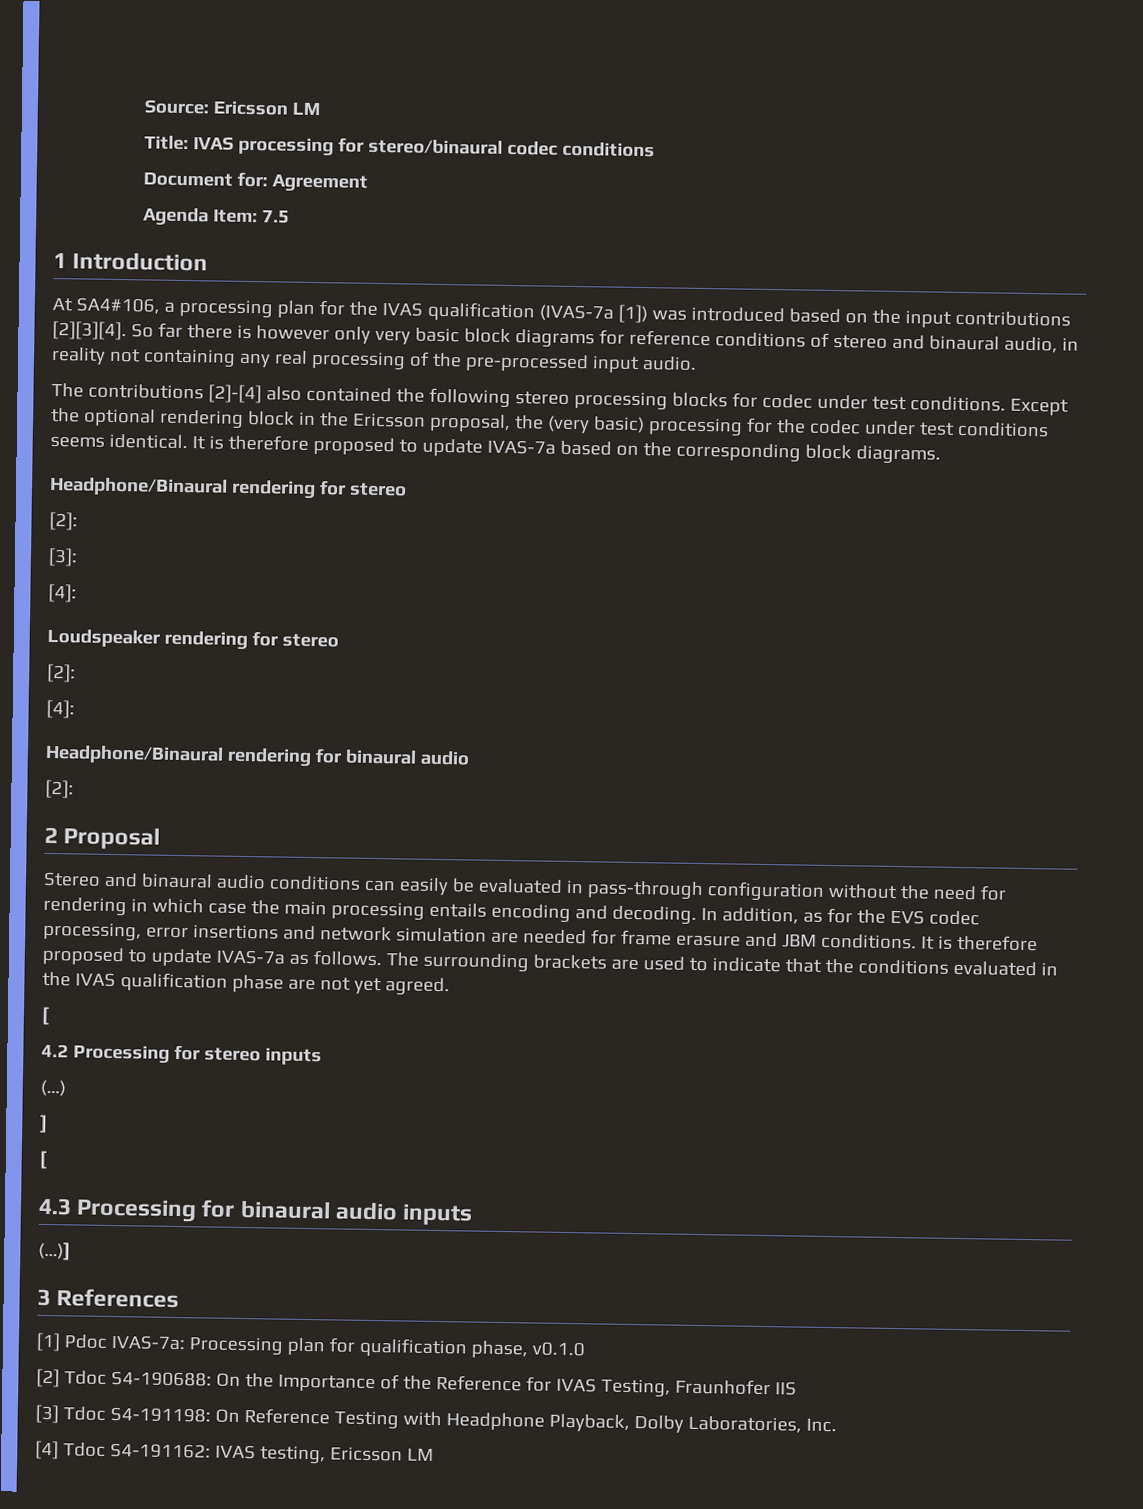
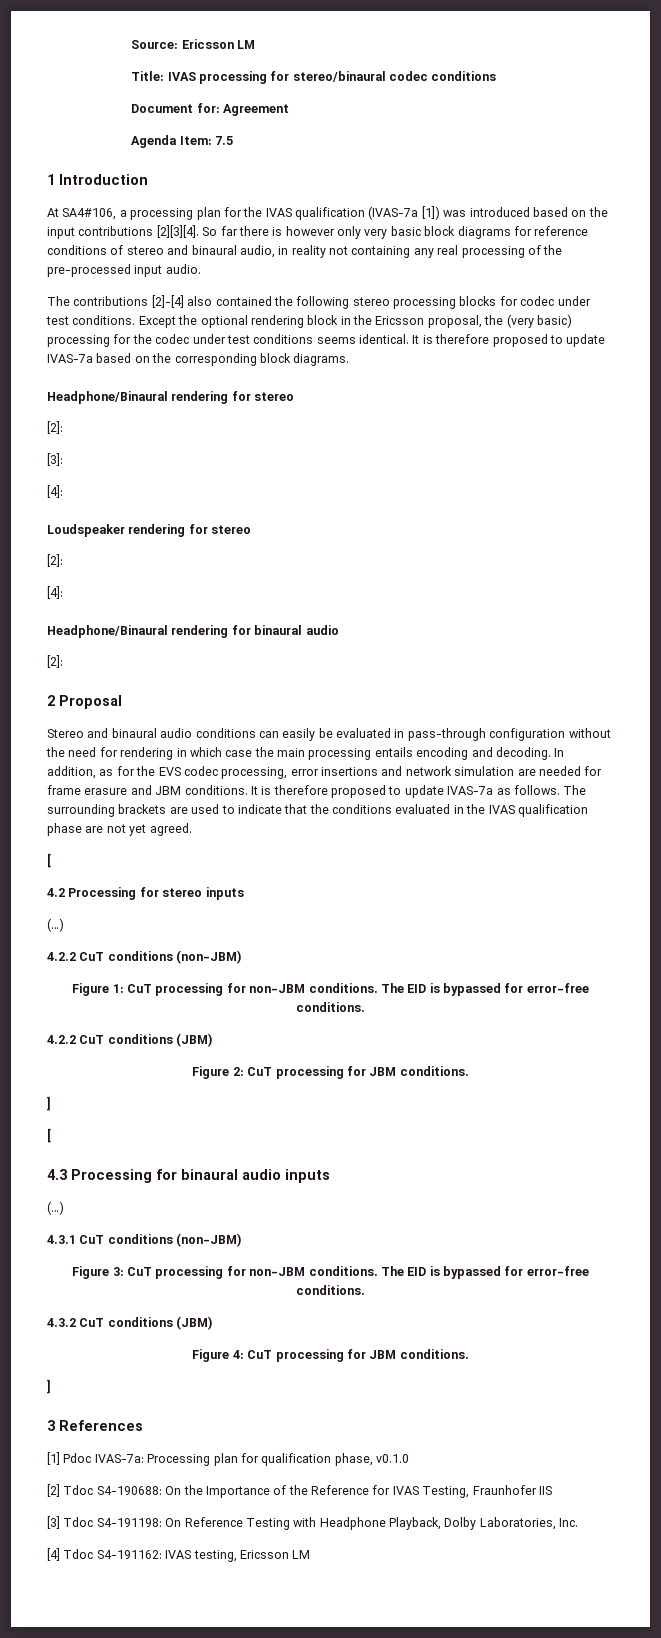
+ 4.2.2 CuT conditions (non-JBM)
+ Figure 1: CuT processing for non-JBM conditions. The EID is bypassed for error-free conditions.
+ 4.2.2 CuT conditions (JBM)
+ Figure 2: CuT processing for JBM conditions.
  4.3 Processing for binaural audio inputs
- (…)]
+ (…)
+ 4.3.1 CuT conditions (non-JBM)
+ Figure 3: CuT processing for non-JBM conditions. The EID is bypassed for error-free conditions.
+ 4.3.2 CuT conditions (JBM)
+ Figure 4: CuT processing for JBM conditions.
+ ]

